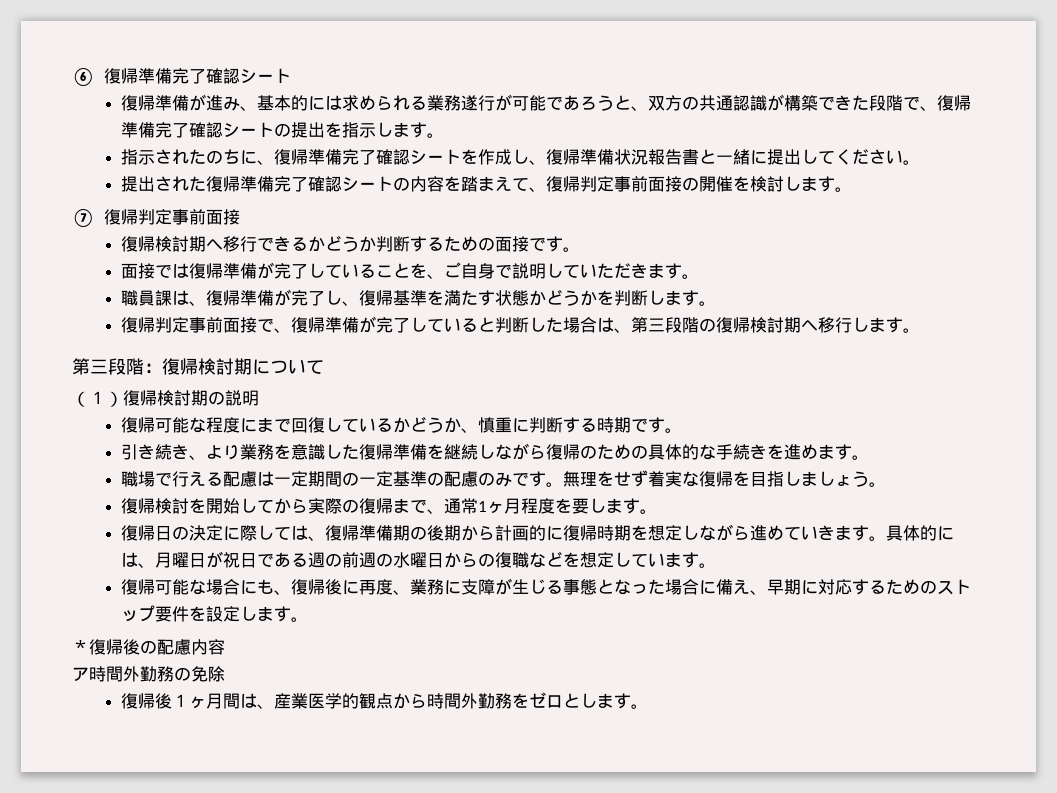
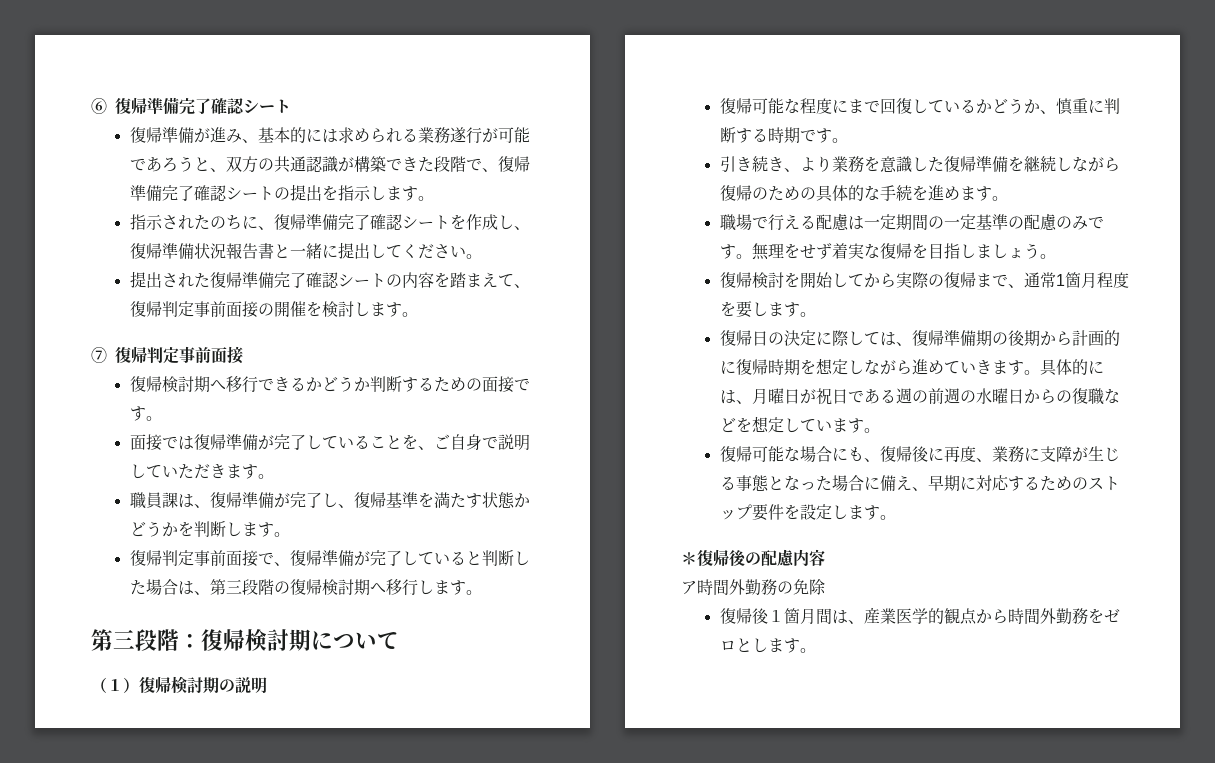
- 引き続き、より業務を意識した復帰準備を継続しながら復帰のための具体的な手続きを進めます。
+ 引き続き、より業務を意識した復帰準備を継続しながら復帰のための具体的な手続を進めます。
- 復帰検討を開始してから実際の復帰まで、通常1ヶ月程度を要します。
+ 復帰検討を開始してから実際の復帰まで、通常1箇月程度を要します。
- 復帰後１ヶ月間は、産業医学的観点から時間外勤務をゼロとします。
+ 復帰後１箇月間は、産業医学的観点から時間外勤務をゼロとします。

